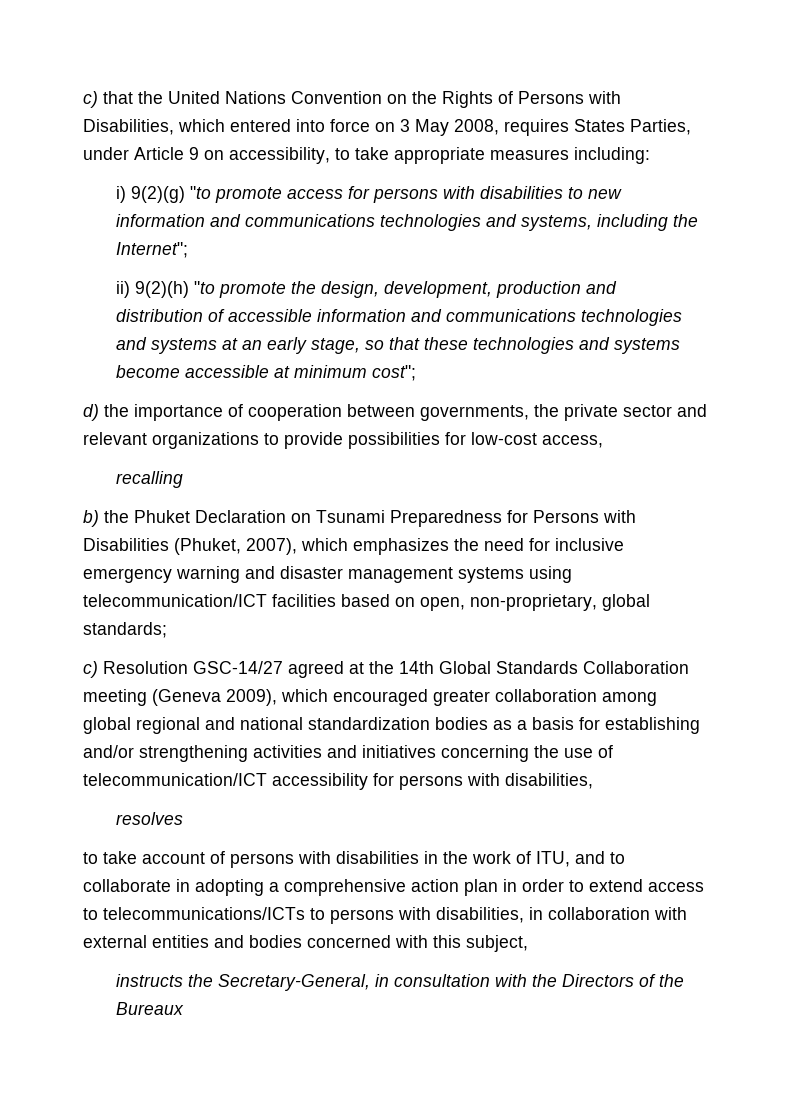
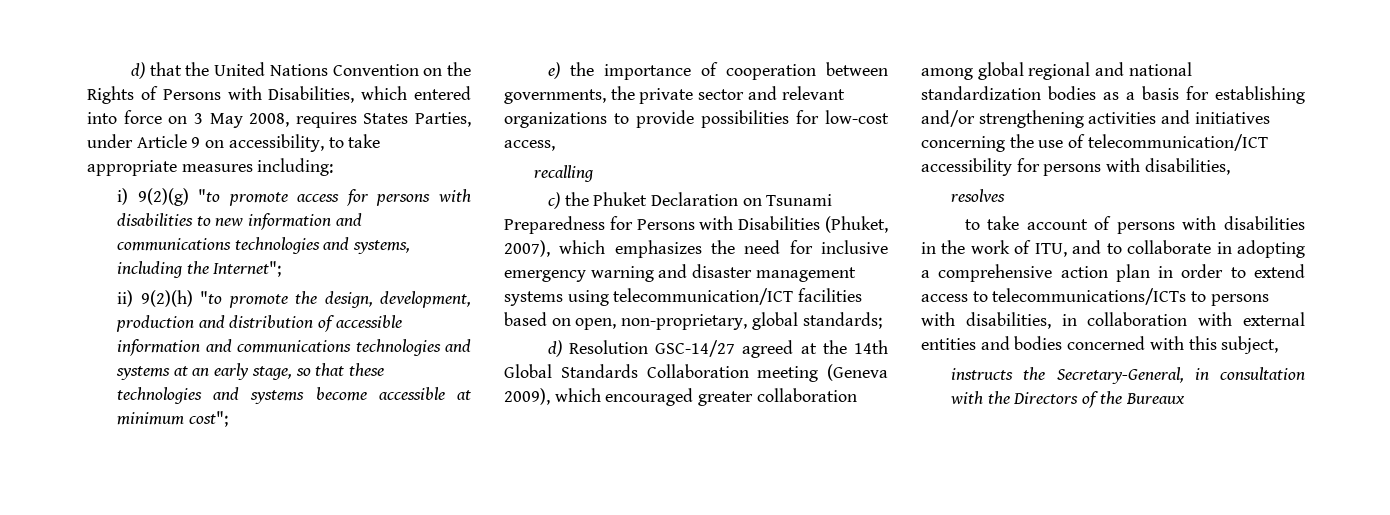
- c) that the United Nations Convention on the Rights of Persons with Disabilities, which entered into force on 3 May 2008, requires States Parties, under Article 9 on accessibility, to take appropriate measures including:
+ d) that the United Nations Convention on the Rights of Persons with Disabilities, which entered into force on 3 May 2008, requires States Parties, under Article 9 on accessibility, to take appropriate measures including:
- d) the importance of cooperation between governments, the private sector and relevant organizations to provide possibilities for low-cost access,
+ e) the importance of cooperation between governments, the private sector and relevant organizations to provide possibilities for low-cost access,
- b) the Phuket Declaration on Tsunami Preparedness for Persons with Disabilities (Phuket, 2007), which emphasizes the need for inclusive emergency warning and disaster management systems using telecommunication/ICT facilities based on open, non-proprietary, global standards;
+ c) the Phuket Declaration on Tsunami Preparedness for Persons with Disabilities (Phuket, 2007), which emphasizes the need for inclusive emergency warning and disaster management systems using telecommunication/ICT facilities based on open, non-proprietary, global standards;
- c) Resolution GSC-14/27 agreed at the 14th Global Standards Collaboration meeting (Geneva 2009), which encouraged greater collaboration among global regional and national standardization bodies as a basis for establishing and/or strengthening activities and initiatives concerning the use of telecommunication/ICT accessibility for persons with disabilities,
+ d) Resolution GSC-14/27 agreed at the 14th Global Standards Collaboration meeting (Geneva 2009), which encouraged greater collaboration among global regional and national standardization bodies as a basis for establishing and/or strengthening activities and initiatives concerning the use of telecommunication/ICT accessibility for persons with disabilities,

